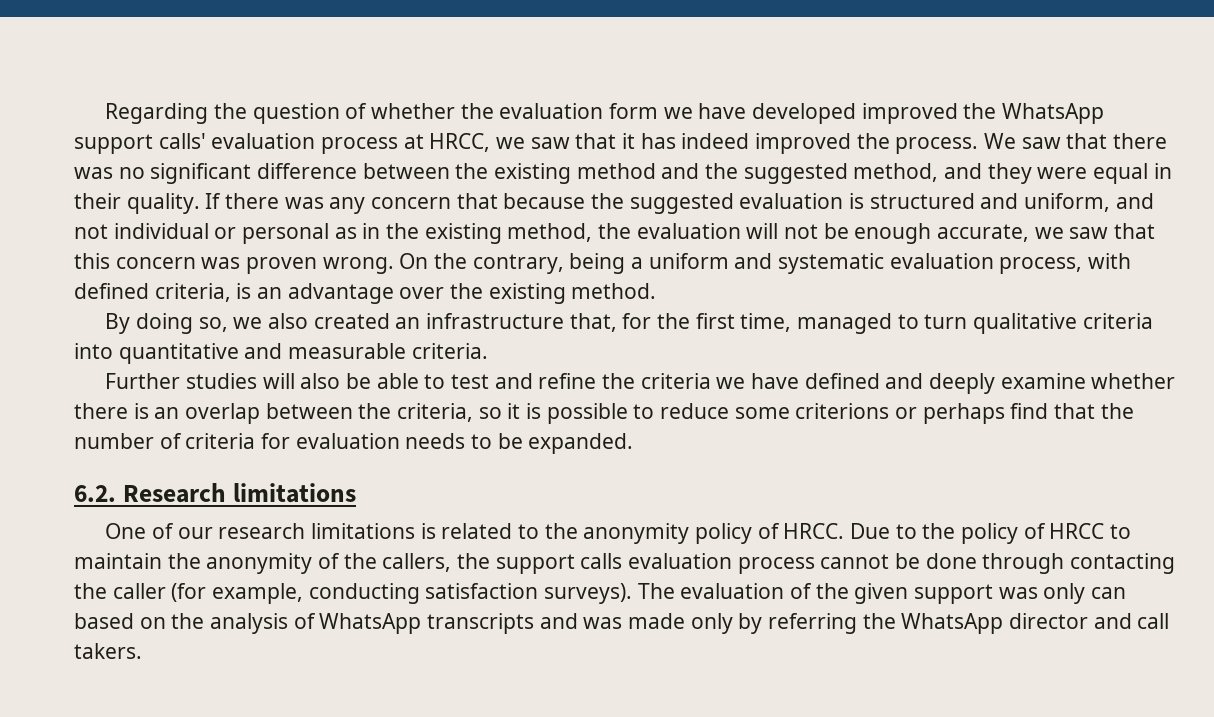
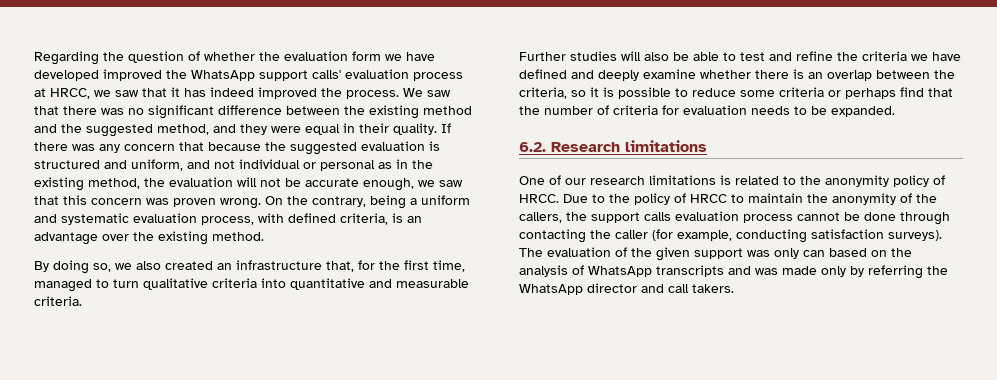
- If there was any concern that because the suggested evaluation is structured and uniform, and not individual or personal as in the existing method, the evaluation will not be enough accurate, we saw that this concern was proven wrong.
+ If there was any concern that because the suggested evaluation is structured and uniform, and not individual or personal as in the existing method, the evaluation will not be accurate enough, we saw that this concern was proven wrong.
- Further studies will also be able to test and refine the criteria we have defined and deeply examine whether there is an overlap between the criteria, so it is possible to reduce some criterions or perhaps find that the number of criteria for evaluation needs to be expanded.
+ Further studies will also be able to test and refine the criteria we have defined and deeply examine whether there is an overlap between the criteria, so it is possible to reduce some criteria or perhaps find that the number of criteria for evaluation needs to be expanded.

